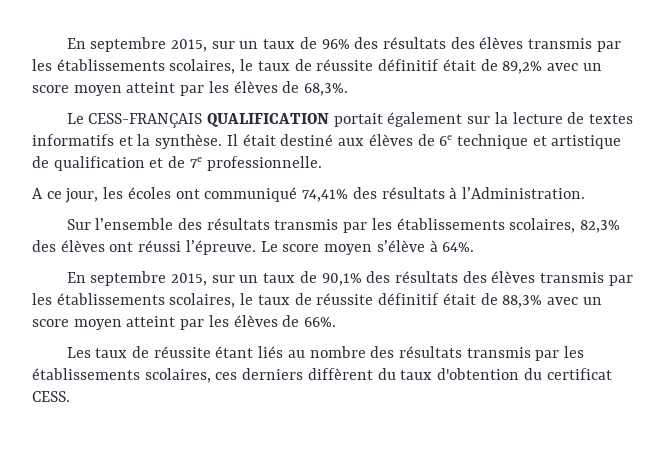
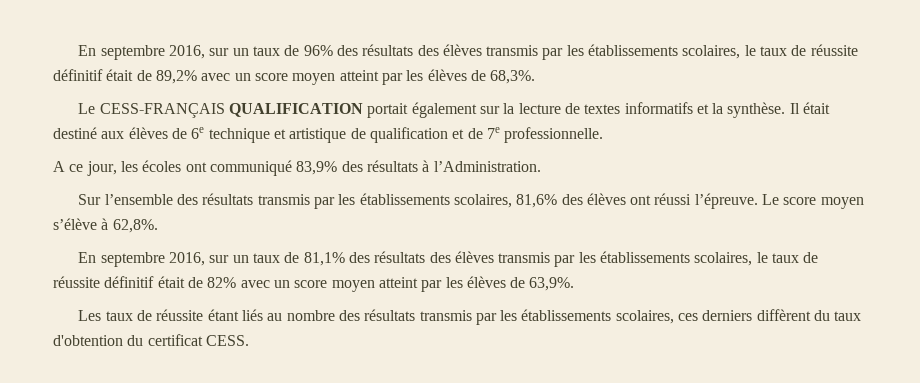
- En septembre 2015, sur un taux de 96% des résultats des élèves transmis par les établissements scolaires, le taux de réussite définitif était de 89,2% avec un score moyen atteint par les élèves de 68,3%.
+ En septembre 2016, sur un taux de 96% des résultats des élèves transmis par les établissements scolaires, le taux de réussite définitif était de 89,2% avec un score moyen atteint par les élèves de 68,3%.
- A ce jour, les écoles ont communiqué 74,41% des résultats à l’Administration.
+ A ce jour, les écoles ont communiqué 83,9% des résultats à l’Administration.
- Sur l’ensemble des résultats transmis par les établissements scolaires, 82,3% des élèves ont réussi l’épreuve.
+ Sur l’ensemble des résultats transmis par les établissements scolaires, 81,6% des élèves ont réussi l’épreuve.
- Le score moyen s’élève à 64%.
- En septembre 2015, sur un taux de 90,1% des résultats des élèves transmis par les établissements scolaires, le taux de réussite définitif était de 88,3% avec un score moyen atteint par les élèves de 66%.
+ Le score moyen s’élève à 62,8%.
+ En septembre 2016, sur un taux de 81,1% des résultats des élèves transmis par les établissements scolaires, le taux de réussite définitif était de 82% avec un score moyen atteint par les élèves de 63,9%.

